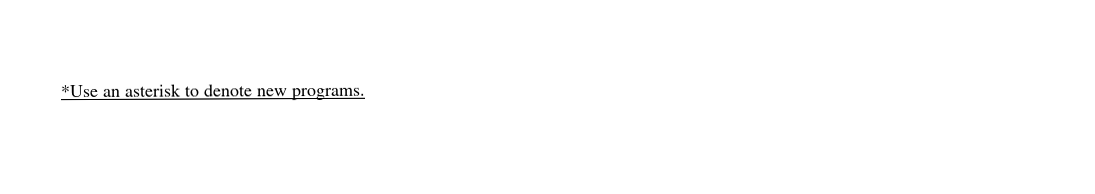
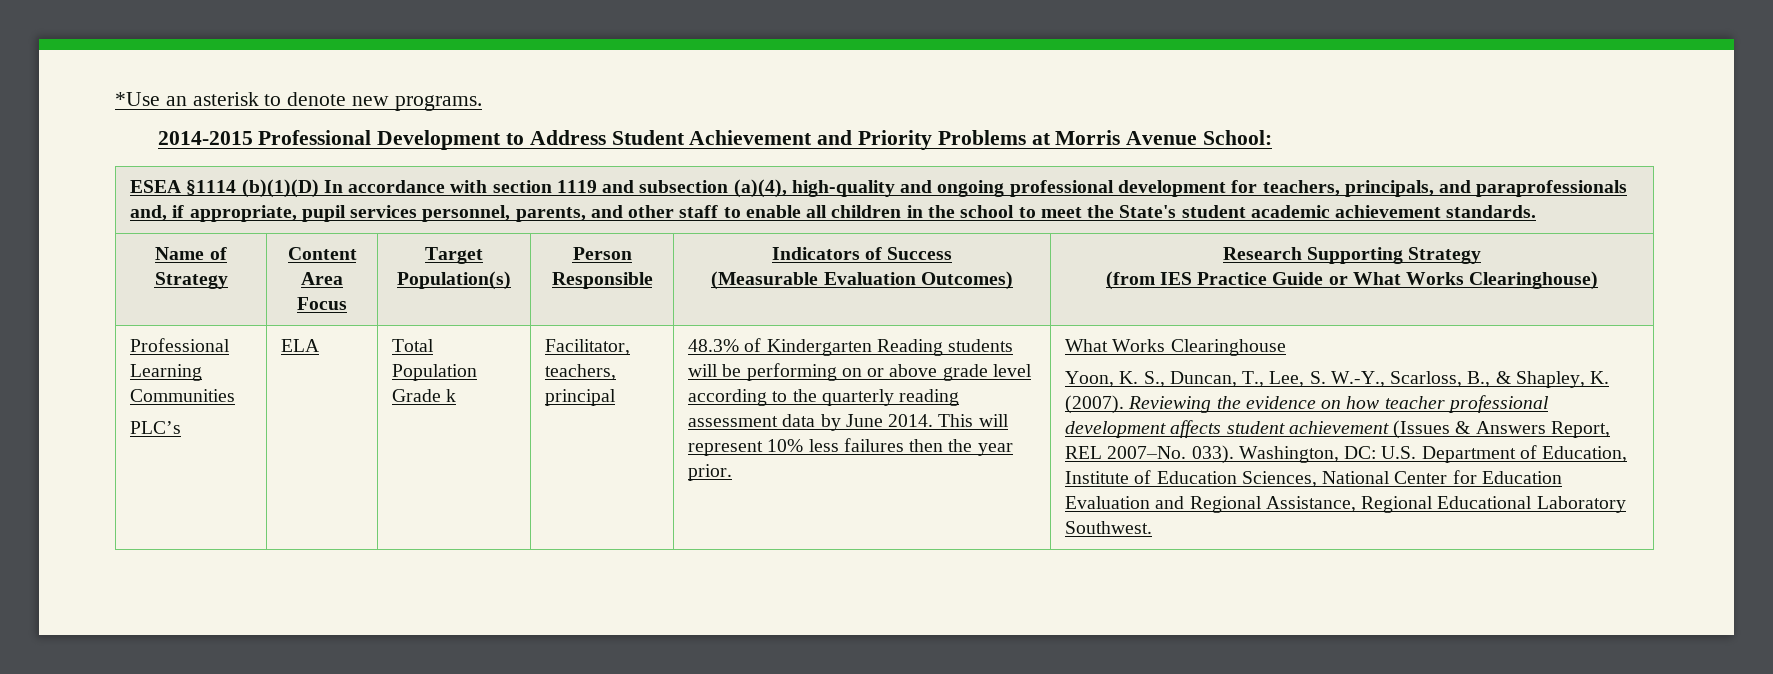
+ 2014-2015 Professional Development to Address Student Achievement and Priority Problems at Morris Avenue School:
+ ESEA §1114 (b)(1)(D) In accordance with section 1119 and subsection (a)(4), high-quality and ongoing professional development for teachers, principals, and paraprofessionals and, if appropriate, pupil services personnel, parents, and other staff to enable all children in the school to meet the State's student academic achievement standards.
+ Name of Strategy | Content Area Focus | Target Population(s) | Person Responsible | Indicators of Success
+ (Measurable Evaluation Outcomes) | Research Supporting Strategy
+ (from IES Practice Guide or What Works Clearinghouse)
+ Professional Learning Communities
+ PLC’s | ELA | Total Population Grade k | Facilitator, teachers, principal | 48.3% of Kindergarten Reading students will be performing on or above grade level according to the quarterly reading assessment data by June 2014. This will represent 10% less failures then the year prior. | What Works Clearinghouse
+ Yoon, K. S., Duncan, T., Lee, S. W.-Y., Scarloss, B., & Shapley, K. (2007). Reviewing the evidence on how teacher professional development affects student achievement (Issues & Answers Report, REL 2007–No. 033). Washington, DC: U.S. Department of Education, Institute of Education Sciences, National Center for Education Evaluation and Regional Assistance, Regional Educational Laboratory Southwest.

